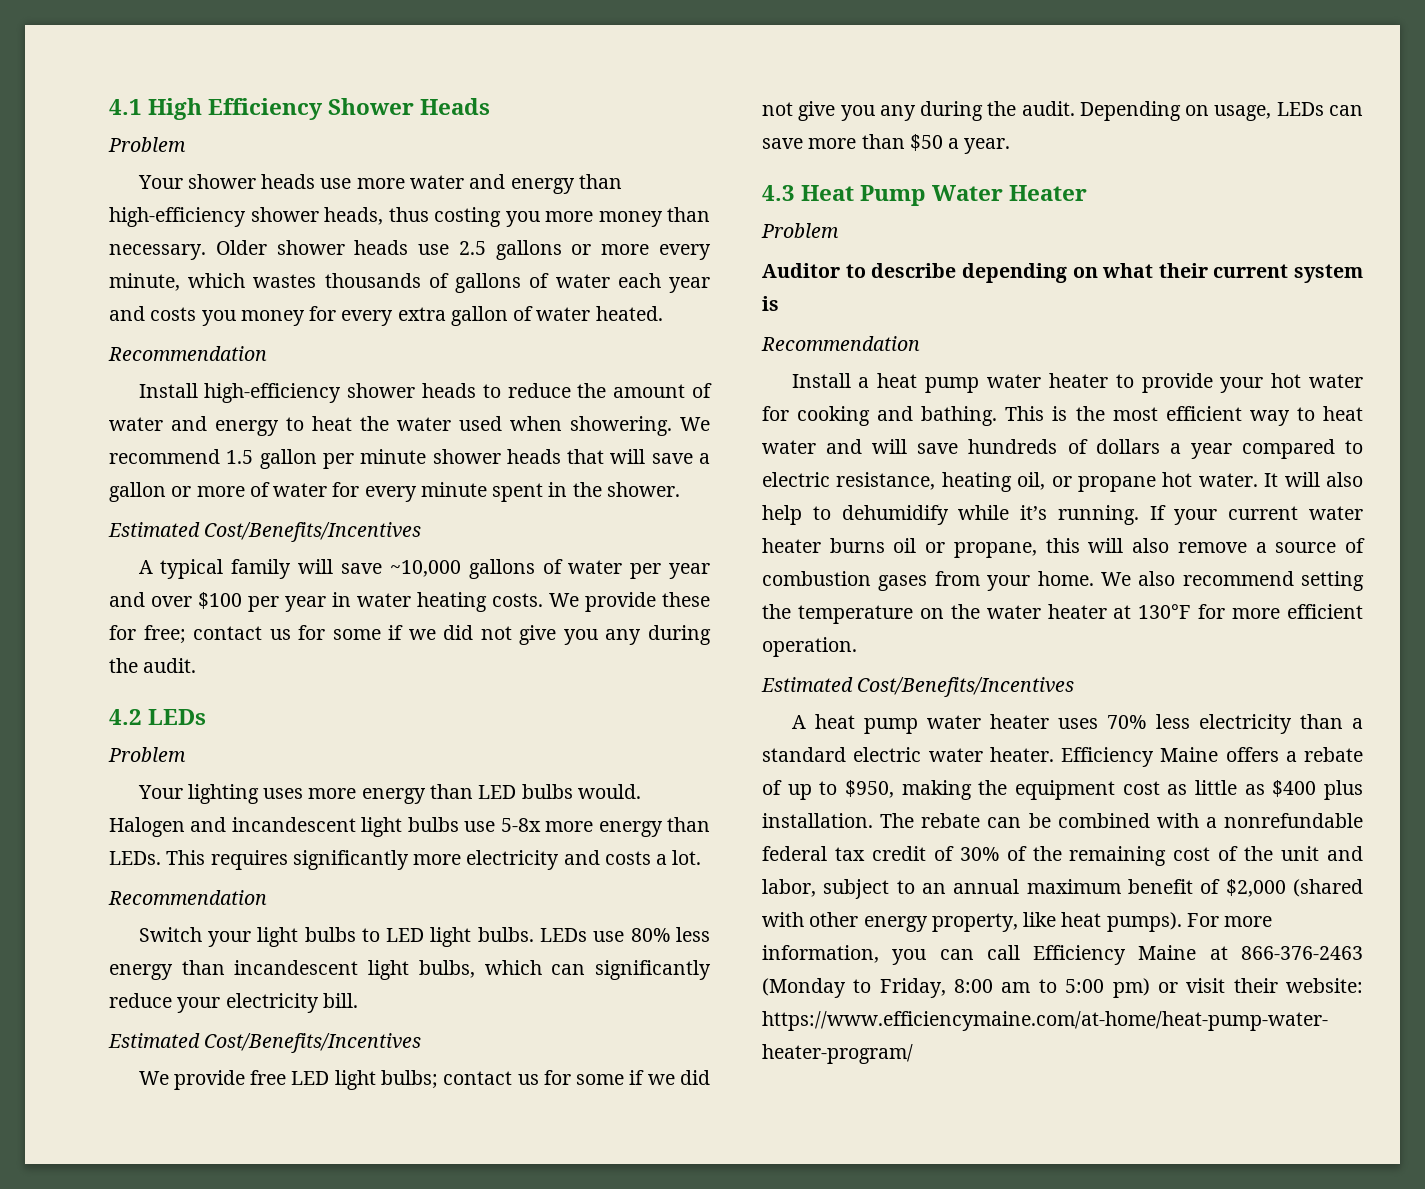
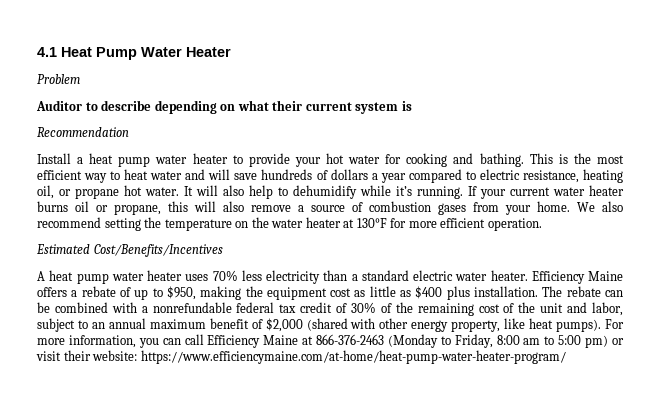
- 4.1 High Efficiency Shower Heads
- Problem
- Your shower heads use more water and energy than high-efficiency shower heads, thus costing you more money than necessary. Older shower heads use 2.5 gallons or more every minute, which wastes thousands of gallons of water each year and costs you money for every extra gallon of water heated.
- Recommendation
- Install high-efficiency shower heads to reduce the amount of water and energy to heat the water used when showering. We recommend 1.5 gallon per minute shower heads that will save a gallon or more of water for every minute spent in the shower.
- Estimated Cost/Benefits/Incentives
- A typical family will save ~10,000 gallons of water per year and over $100 per year in water heating costs. We provide these for free; contact us for some if we did not give you any during the audit.
- 4.2 LEDs
- Problem
- Your lighting uses more energy than LED bulbs would. Halogen and incandescent light bulbs use 5-8x more energy than LEDs. This requires significantly more electricity and costs a lot.
- Recommendation
- Switch your light bulbs to LED light bulbs. LEDs use 80% less energy than incandescent light bulbs, which can significantly reduce your electricity bill.
- Estimated Cost/Benefits/Incentives
- We provide free LED light bulbs; contact us for some if we did not give you any during the audit. Depending on usage, LEDs can save more than $50 a year.
- 4.3 Heat Pump Water Heater
+ 4.1 Heat Pump Water Heater

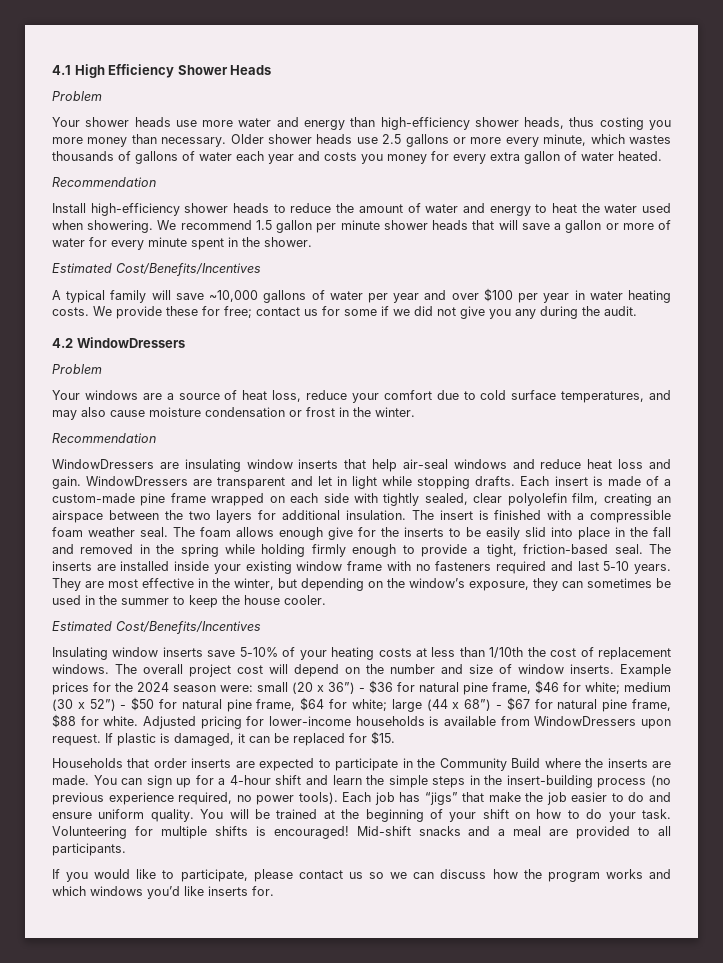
- 4.1 Heat Pump Water Heater
+ 4.1 High Efficiency Shower Heads
  Problem
- Auditor to describe depending on what their current system is
+ Your shower heads use more water and energy than high-efficiency shower heads, thus costing you more money than necessary. Older shower heads use 2.5 gallons or more every minute, which wastes thousands of gallons of water each year and costs you money for every extra gallon of water heated.
  Recommendation
- Install a heat pump water heater to provide your hot water for cooking and bathing. This is the most efficient way to heat water and will save hundreds of dollars a year compared to electric resistance, heating oil, or propane hot water. It will also help to dehumidify while it’s running. If your current water heater burns oil or propane, this will also remove a source of combustion gases from your home. We also recommend setting the temperature on the water heater at 130°F for more efficient operation.
+ Install high-efficiency shower heads to reduce the amount of water and energy to heat the water used when showering. We recommend 1.5 gallon per minute shower heads that will save a gallon or more of water for every minute spent in the shower.
  Estimated Cost/Benefits/Incentives
- A heat pump water heater uses 70% less electricity than a standard electric water heater. Efficiency Maine offers a rebate of up to $950, making the equipment cost as little as $400 plus installation. The rebate can be combined with a nonrefundable federal tax credit of 30% of the remaining cost of the unit and labor, subject to an annual maximum benefit of $2,000 (shared with other energy property, like heat pumps). For more information, you can call Efficiency Maine at 866-376-2463 (Monday to Friday, 8:00 am to 5:00 pm) or visit their website: https://www.efficiencymaine.com/at-home/heat-pump-water-heater-program/
+ A typical family will save ~10,000 gallons of water per year and over $100 per year in water heating costs. We provide these for free; contact us for some if we did not give you any during the audit.
+ 4.2 WindowDressers
+ Problem
+ Your windows are a source of heat loss, reduce your comfort due to cold surface temperatures, and may also cause moisture condensation or frost in the winter.
+ Recommendation
+ WindowDressers are insulating window inserts that help air-seal windows and reduce heat loss and gain. WindowDressers are transparent and let in light while stopping drafts. Each insert is made of a custom-made pine frame wrapped on each side with tightly sealed, clear polyolefin film, creating an airspace between the two layers for additional insulation. The insert is finished with a compressible foam weather seal. The foam allows enough give for the inserts to be easily slid into place in the fall and removed in the spring while holding firmly enough to provide a tight, friction-based seal. The inserts are installed inside your existing window frame with no fasteners required and last 5-10 years. They are most effective in the winter, but depending on the window’s exposure, they can sometimes be used in the summer to keep the house cooler.
+ Estimated Cost/Benefits/Incentives
+ Insulating window inserts save 5-10% of your heating costs at less than 1/10th the cost of replacement windows. The overall project cost will depend on the number and size of window inserts. Example prices for the 2024 season were: small (20 x 36”) - $36 for natural pine frame, $46 for white; medium (30 x 52”) - $50 for natural pine frame, $64 for white; large (44 x 68”) - $67 for natural pine frame, $88 for white. Adjusted pricing for lower-income households is available from WindowDressers upon request. If plastic is damaged, it can be replaced for $15.
+ Households that order inserts are expected to participate in the Community Build where the inserts are made. You can sign up for a 4-hour shift and learn the simple steps in the insert-building process (no previous experience required, no power tools). Each job has “jigs” that make the job easier to do and ensure uniform quality. You will be trained at the beginning of your shift on how to do your task. Volunteering for multiple shifts is encouraged! Mid-shift snacks and a meal are provided to all participants.
+ If you would like to participate, please contact us so we can discuss how the program works and which windows you’d like inserts for.

